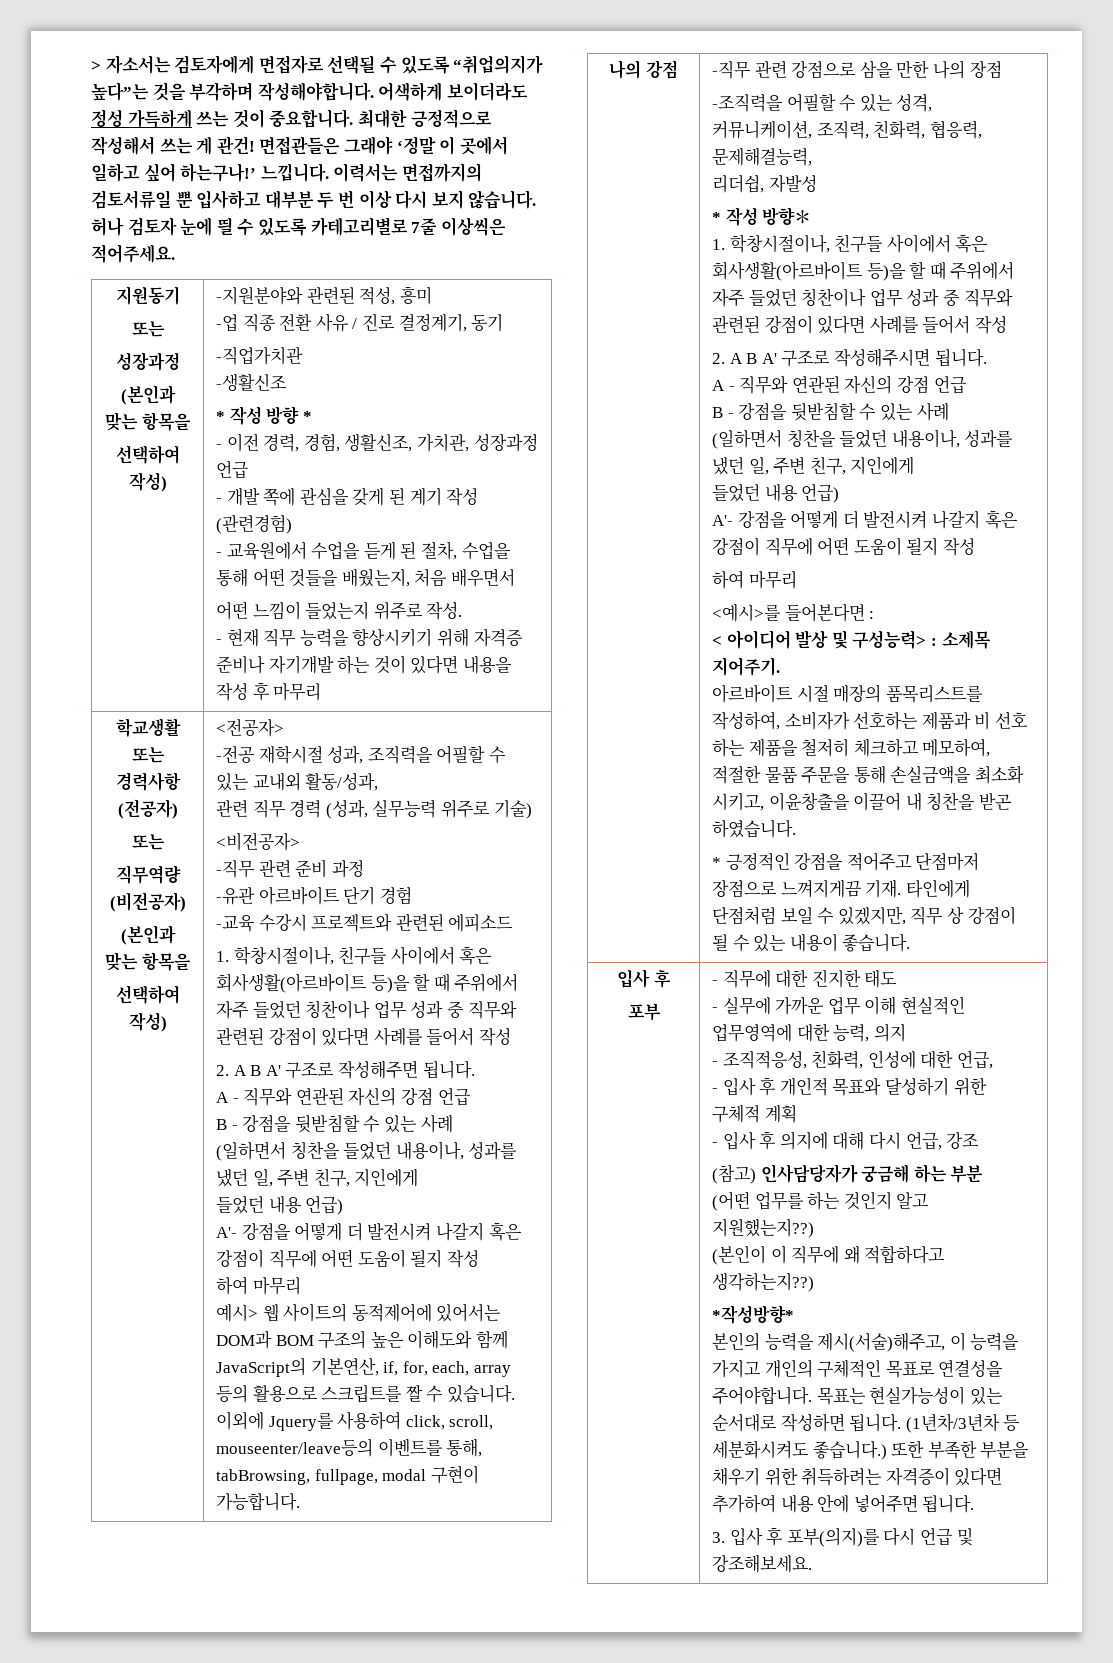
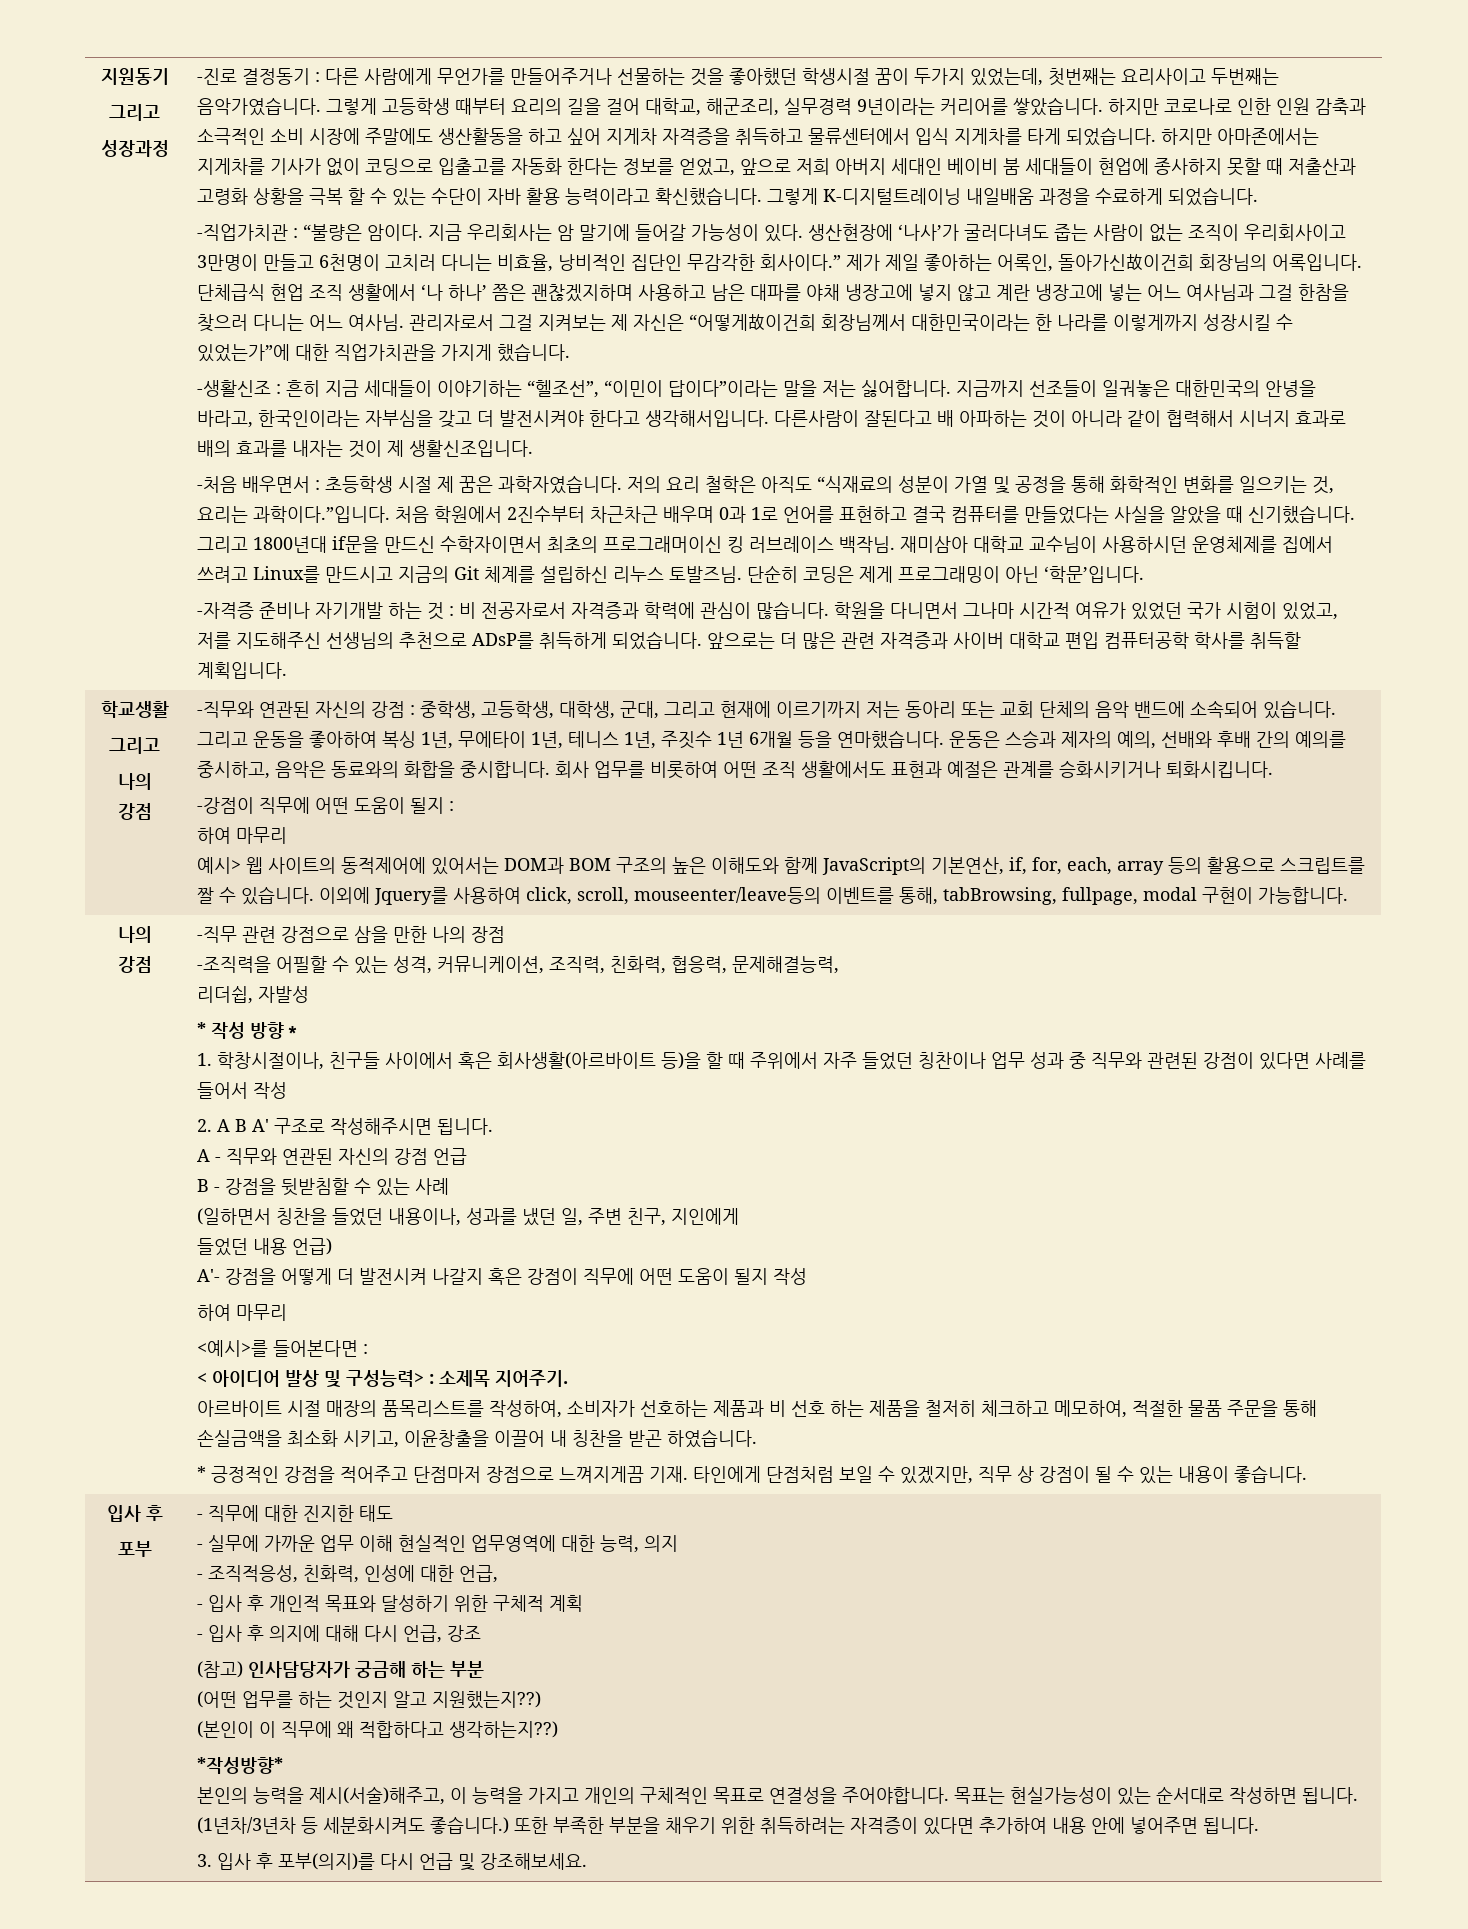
- > 자소서는 검토자에게 면접자로 선택될 수 있도록 “취업의지가 높다”는 것을 부각하며 작성해야합니다. 어색하게 보이더라도 정성 가득하게 쓰는 것이 중요합니다. 최대한 긍정적으로 작성해서 쓰는 게 관건! 면접관들은 그래야 ‘정말 이 곳에서 일하고 싶어 하는구나!’ 느낍니다. 이력서는 면접까지의 검토서류일 뿐 입사하고 대부분 두 번 이상 다시 보지 않습니다. 허나 검토자 눈에 띌 수 있도록 카테고리별로 7줄 이상씩은 적어주세요.
  지원동기
- 또는
- 성장과정
- (본인과 맞는 항목을
- 선택하여 작성) | -지원분야와 관련된 적성, 흥미
- -업 직종 전환 사유 / 진로 결정계기, 동기
- -직업가치관
- -생활신조
- * 작성 방향 *
- - 이전 경력, 경험, 생활신조, 가치관, 성장과정 언급
- - 개발 쪽에 관심을 갖게 된 계기 작성 (관련경험)
- - 교육원에서 수업을 듣게 된 절차, 수업을 통해 어떤 것들을 배웠는지, 처음 배우면서
- 어떤 느낌이 들었는지 위주로 작성.
- - 현재 직무 능력을 향상시키기 위해 자격증 준비나 자기개발 하는 것이 있다면 내용을 작성 후 마무리
- 학교생활 또는 경력사항 (전공자)
- 또는
- 직무역량 (비전공자)
- (본인과 맞는 항목을
- 선택하여 작성) | <전공자>
- -전공 재학시절 성과, 조직력을 어필할 수 있는 교내외 활동/성과,
- 관련 직무 경력 (성과, 실무능력 위주로 기술)
- <비전공자>
- -직무 관련 준비 과정
- -유관 아르바이트 단기 경험
- -교육 수강시 프로젝트와 관련된 에피소드
- 1. 학창시절이나, 친구들 사이에서 혹은 회사생활(아르바이트 등)을 할 때 주위에서 자주 들었던 칭찬이나 업무 성과 중 직무와 관련된 강점이 있다면 사례를 들어서 작성
- 2. A B A' 구조로 작성해주면 됩니다.
- A - 직무와 연관된 자신의 강점 언급
- B - 강점을 뒷받침할 수 있는 사례
- (일하면서 칭찬을 들었던 내용이나, 성과를 냈던 일, 주변 친구, 지인에게
- 들었던 내용 언급)
- A'- 강점을 어떻게 더 발전시켜 나갈지 혹은 강점이 직무에 어떤 도움이 될지 작성
+ 그리고
+ 성장과정 | -진로 결정동기 : 다른 사람에게 무언가를 만들어주거나 선물하는 것을 좋아했던 학생시절 꿈이 두가지 있었는데, 첫번째는 요리사이고 두번째는 음악가였습니다. 그렇게 고등학생 때부터 요리의 길을 걸어 대학교, 해군조리, 실무경력 9년이라는 커리어를 쌓았습니다. 하지만 코로나로 인한 인원 감축과 소극적인 소비 시장에 주말에도 생산활동을 하고 싶어 지게차 자격증을 취득하고 물류센터에서 입식 지게차를 타게 되었습니다. 하지만 아마존에서는 지게차를 기사가 없이 코딩으로 입출고를 자동화 한다는 정보를 얻었고, 앞으로 저희 아버지 세대인 베이비 붐 세대들이 현업에 종사하지 못할 때 저출산과 고령화 상황을 극복 할 수 있는 수단이 자바 활용 능력이라고 확신했습니다. 그렇게 K-디지털트레이닝 내일배움 과정을 수료하게 되었습니다.
+ -직업가치관 : “불량은 암이다. 지금 우리회사는 암 말기에 들어갈 가능성이 있다. 생산현장에 ‘나사’가 굴러다녀도 줍는 사람이 없는 조직이 우리회사이고 3만명이 만들고 6천명이 고치러 다니는 비효율, 낭비적인 집단인 무감각한 회사이다.” 제가 제일 좋아하는 어록인, 돌아가신故이건희 회장님의 어록입니다. 단체급식 현업 조직 생활에서 ‘나 하나’ 쯤은 괜찮겠지하며 사용하고 남은 대파를 야채 냉장고에 넣지 않고 계란 냉장고에 넣는 어느 여사님과 그걸 한참을 찾으러 다니는 어느 여사님. 관리자로서 그걸 지켜보는 제 자신은 “어떻게故이건희 회장님께서 대한민국이라는 한 나라를 이렇게까지 성장시킬 수 있었는가”에 대한 직업가치관을 가지게 했습니다.
+ -생활신조 : 흔히 지금 세대들이 이야기하는 “헬조선”, “이민이 답이다”이라는 말을 저는 싫어합니다. 지금까지 선조들이 일궈놓은 대한민국의 안녕을 바라고, 한국인이라는 자부심을 갖고 더 발전시켜야 한다고 생각해서입니다. 다른사람이 잘된다고 배 아파하는 것이 아니라 같이 협력해서 시너지 효과로 배의 효과를 내자는 것이 제 생활신조입니다.
+ -처음 배우면서 : 초등학생 시절 제 꿈은 과학자였습니다. 저의 요리 철학은 아직도 “식재료의 성분이 가열 및 공정을 통해 화학적인 변화를 일으키는 것, 요리는 과학이다.”입니다. 처음 학원에서 2진수부터 차근차근 배우며 0과 1로 언어를 표현하고 결국 컴퓨터를 만들었다는 사실을 알았을 때 신기했습니다. 그리고 1800년대 if문을 만드신 수학자이면서 최초의 프로그래머이신 킹 러브레이스 백작님. 재미삼아 대학교 교수님이 사용하시던 운영체제를 집에서 쓰려고 Linux를 만드시고 지금의 Git 체계를 설립하신 리누스 토발즈님. 단순히 코딩은 제게 프로그래밍이 아닌 ‘학문’입니다.
+ -자격증 준비나 자기개발 하는 것 : 비 전공자로서 자격증과 학력에 관심이 많습니다. 학원을 다니면서 그나마 시간적 여유가 있었던 국가 시험이 있었고, 저를 지도해주신 선생님의 추천으로 ADsP를 취득하게 되었습니다. 앞으로는 더 많은 관련 자격증과 사이버 대학교 편입 컴퓨터공학 학사를 취득할 계획입니다.
+ 학교생활
+ 그리고
+ 나의 강점 | -직무와 연관된 자신의 강점 : 중학생, 고등학생, 대학생, 군대, 그리고 현재에 이르기까지 저는 동아리 또는 교회 단체의 음악 밴드에 소속되어 있습니다. 그리고 운동을 좋아하여 복싱 1년, 무에타이 1년, 테니스 1년, 주짓수 1년 6개월 등을 연마했습니다. 운동은 스승과 제자의 예의, 선배와 후배 간의 예의를 중시하고, 음악은 동료와의 화합을 중시합니다. 회사 업무를 비롯하여 어떤 조직 생활에서도 표현과 예절은 관계를 승화시키거나 퇴화시킵니다.
+ -강점이 직무에 어떤 도움이 될지 :

